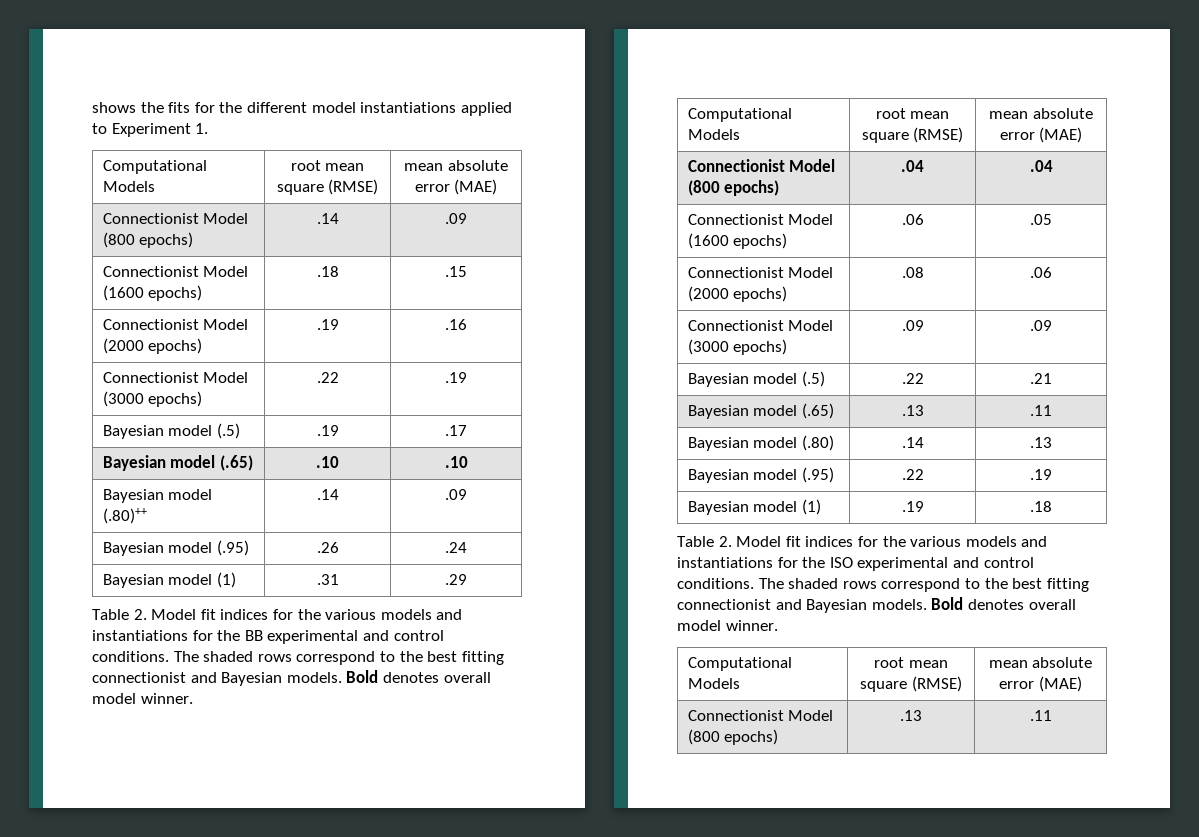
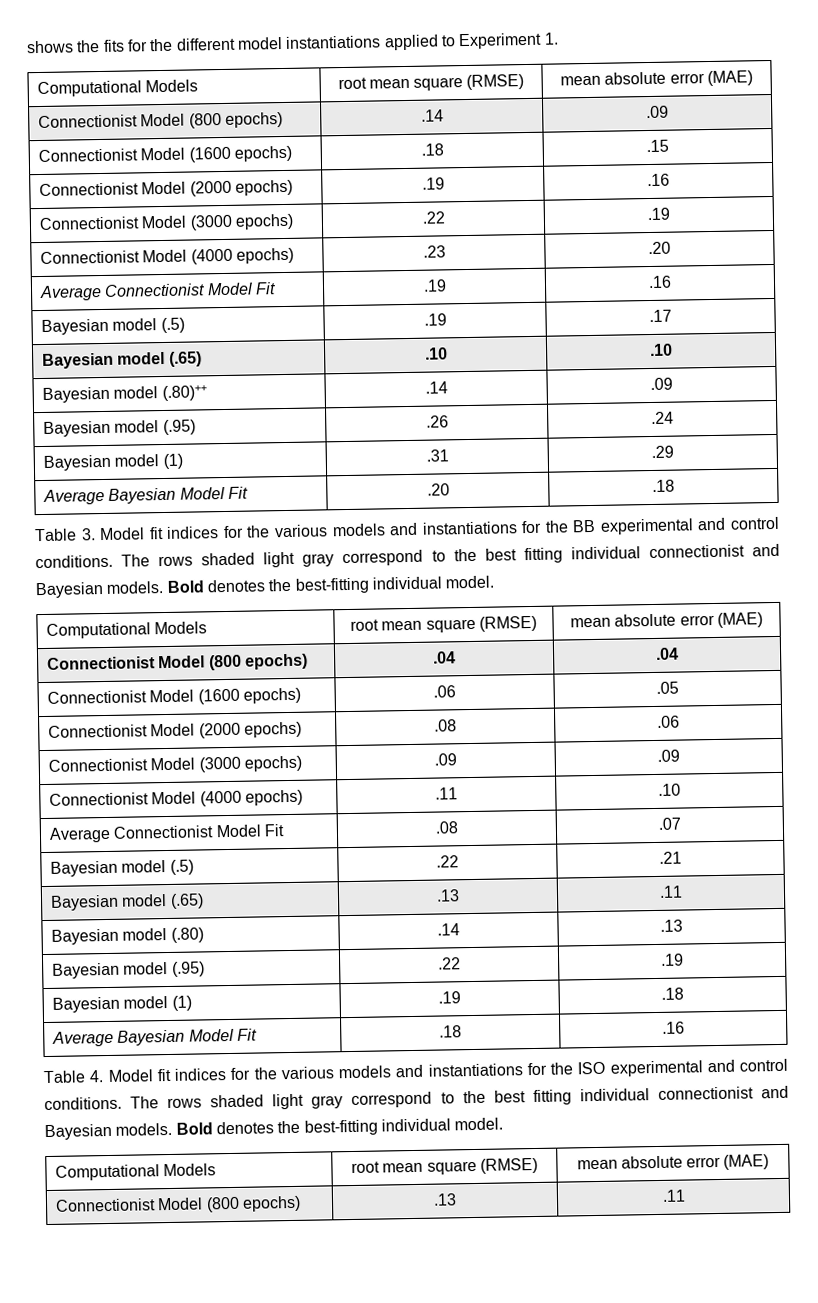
+ Connectionist Model (4000 epochs) | .23 | .20
+ Average Connectionist Model Fit | .19 | .16
- Table 2. Model fit indices for the various models and instantiations for the BB experimental and control conditions. The shaded rows correspond to the best fitting connectionist and Bayesian models. Bold denotes overall model winner.
+ Average Bayesian Model Fit | .20 | .18
+ Table 3. Model fit indices for the various models and instantiations for the BB experimental and control conditions. The rows shaded light gray correspond to the best fitting individual connectionist and Bayesian models. Bold denotes the best-fitting individual model.
+ Connectionist Model (4000 epochs) | .11 | .10
+ Average Connectionist Model Fit | .08 | .07
- Table 2. Model fit indices for the various models and instantiations for the ISO experimental and control conditions. The shaded rows correspond to the best fitting connectionist and Bayesian models. Bold denotes overall model winner.
+ Average Bayesian Model Fit | .18 | .16
+ Table 4. Model fit indices for the various models and instantiations for the ISO experimental and control conditions. The rows shaded light gray correspond to the best fitting individual connectionist and Bayesian models. Bold denotes the best-fitting individual model.

